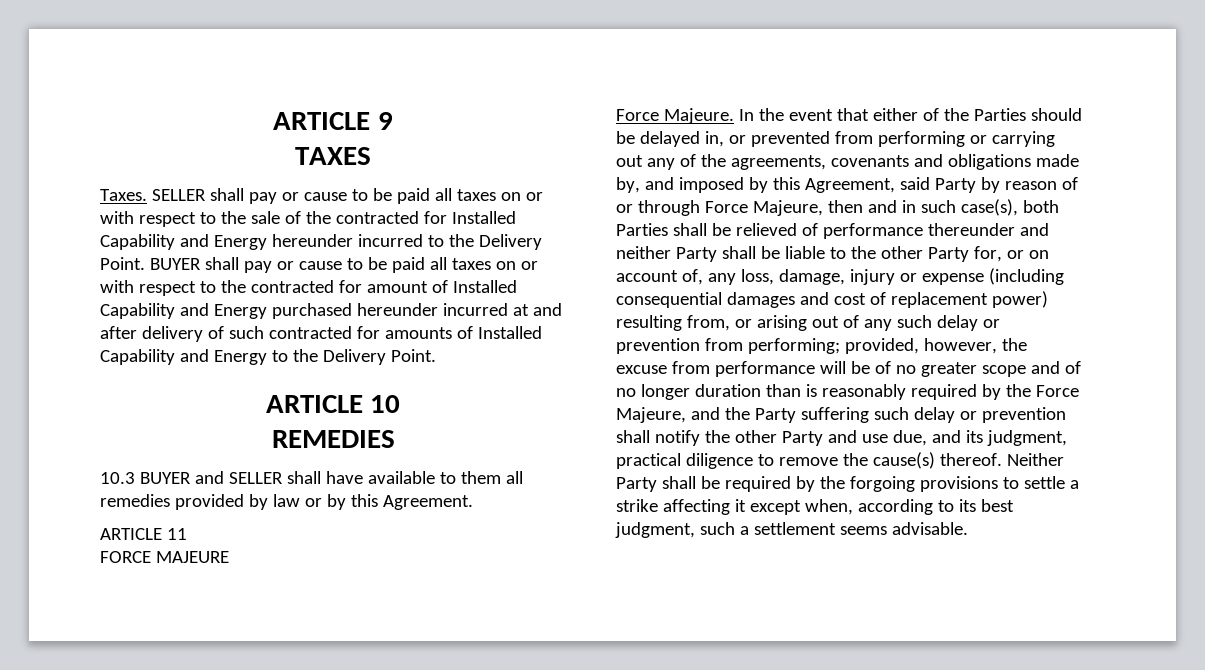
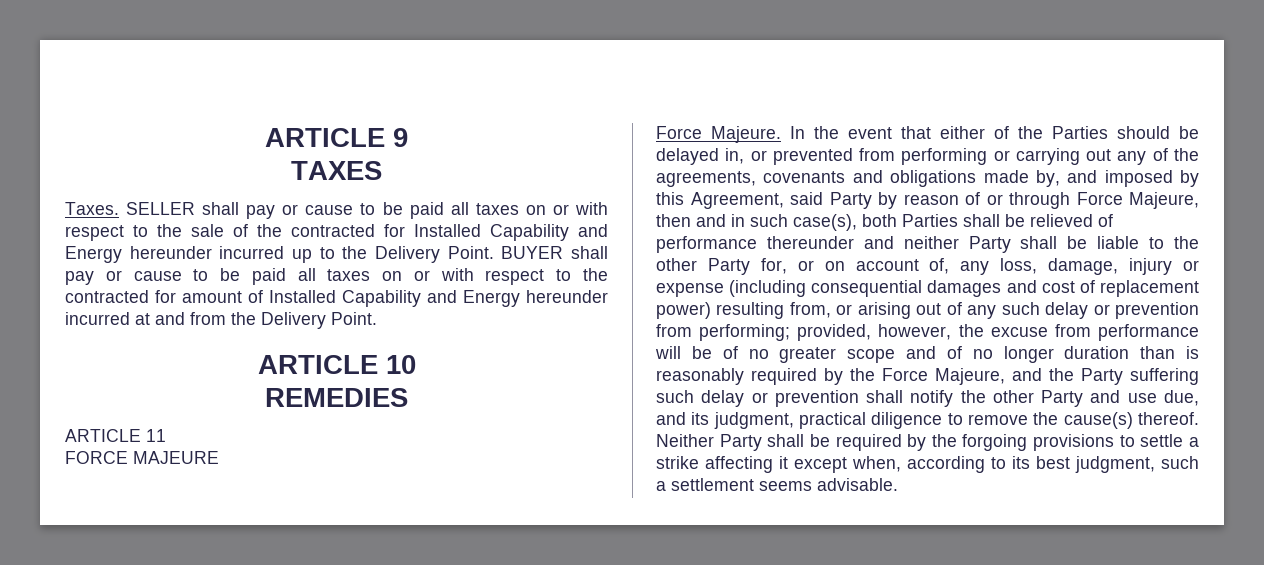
- SELLER shall pay or cause to be paid all taxes on or with respect to the sale of the contracted for Installed Capability and Energy hereunder incurred to the Delivery Point.
+ SELLER shall pay or cause to be paid all taxes on or with respect to the sale of the contracted for Installed Capability and Energy hereunder incurred up to the Delivery Point.
- BUYER shall pay or cause to be paid all taxes on or with respect to the contracted for amount of Installed Capability and Energy purchased hereunder incurred at and after delivery of such contracted for amounts of Installed Capability and Energy to the Delivery Point.
+ BUYER shall pay or cause to be paid all taxes on or with respect to the contracted for amount of Installed Capability and Energy hereunder incurred at and from the Delivery Point.
- 10.3 BUYER and SELLER shall have available to them all remedies provided by law or by this Agreement.

